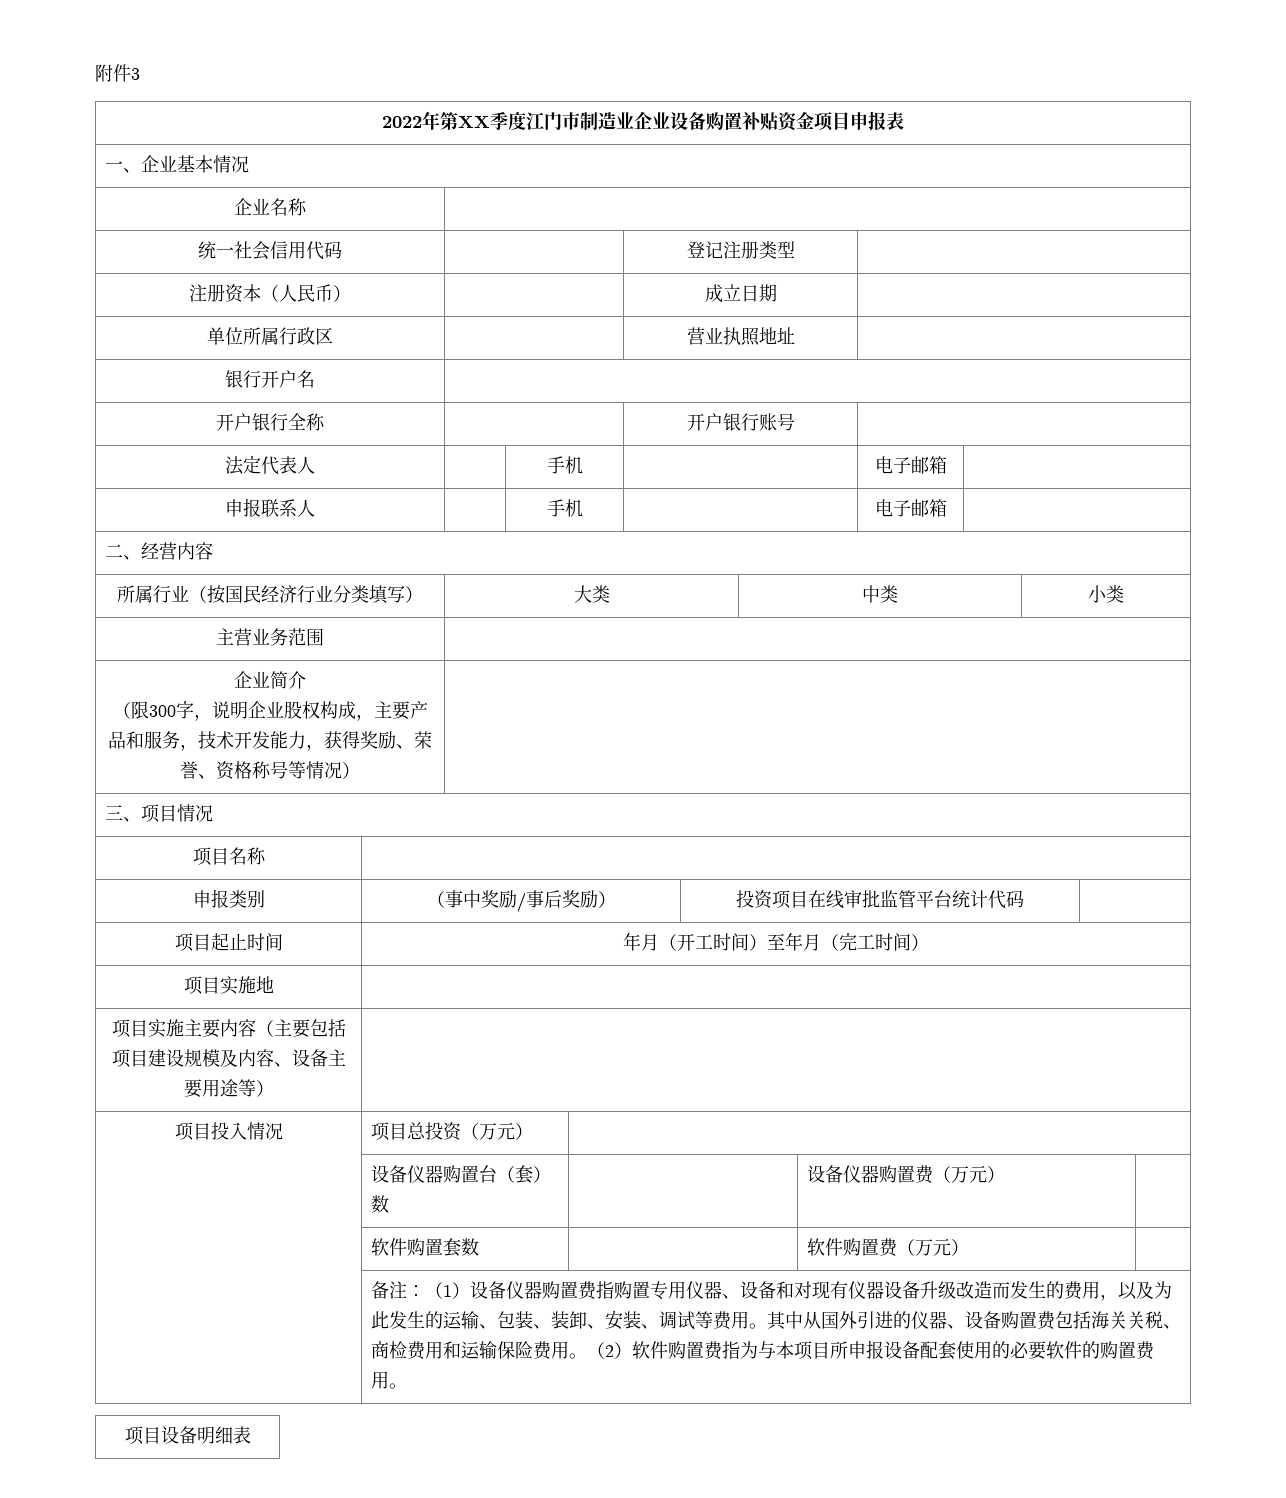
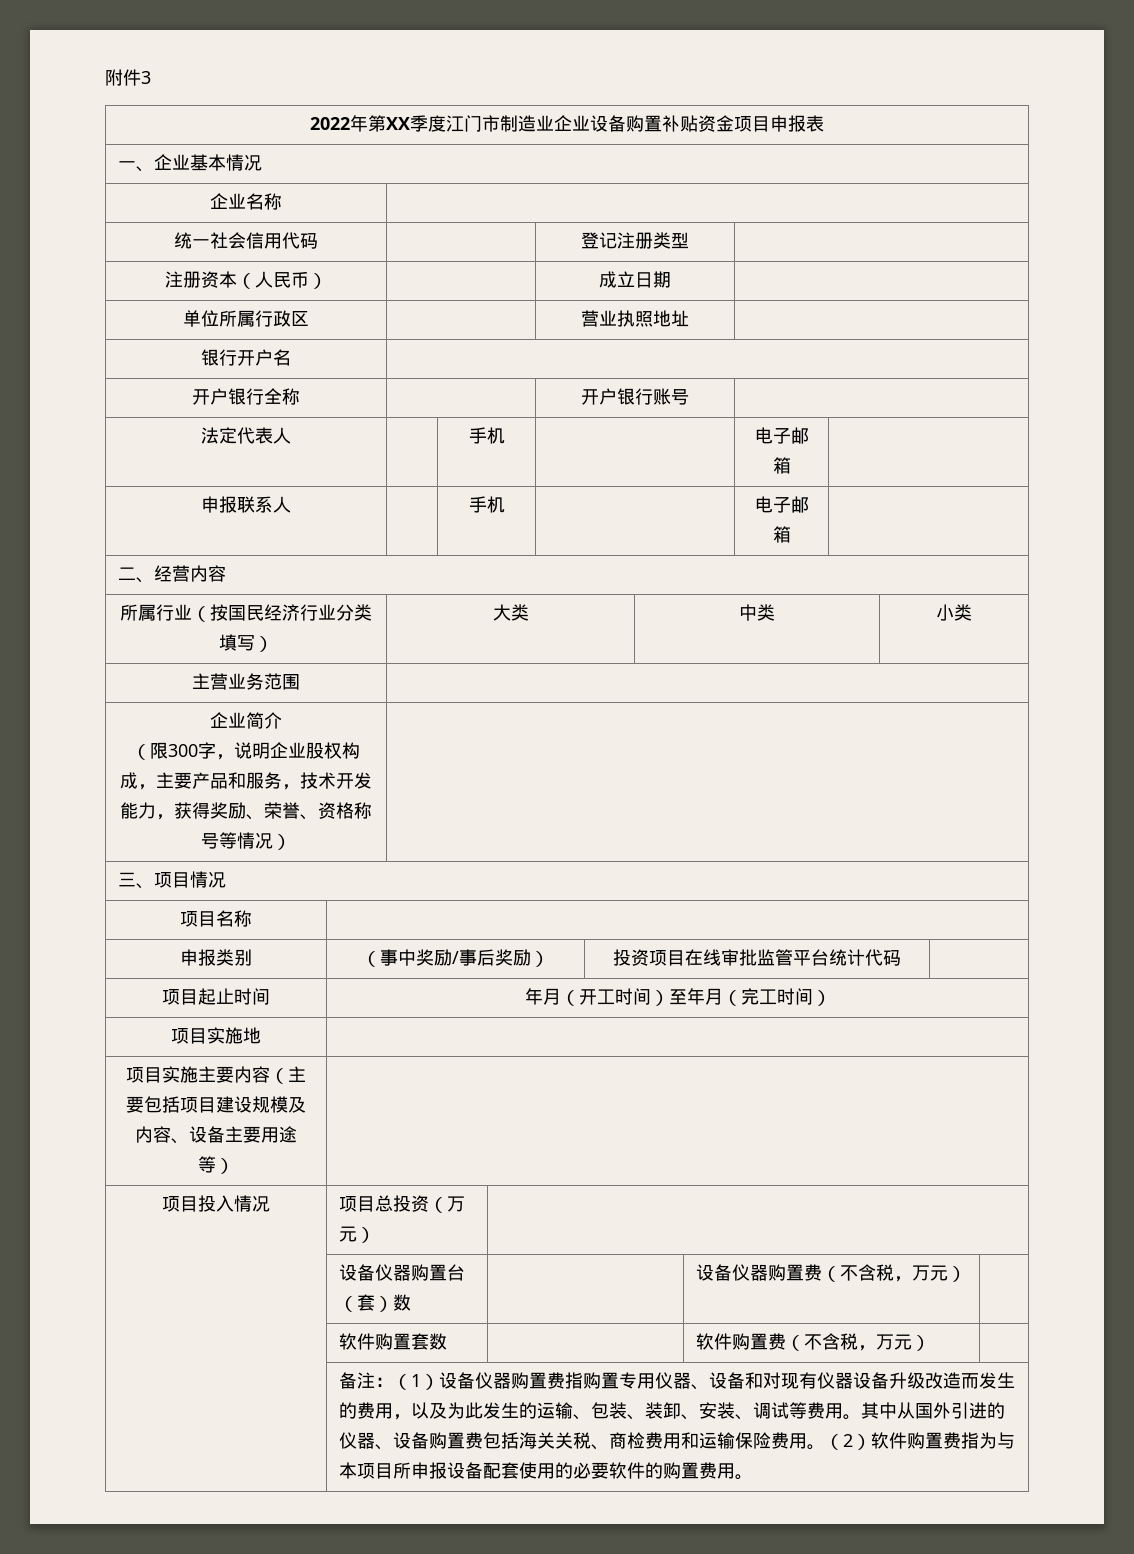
- | 设备仪器购置台（套）数 | | 设备仪器购置费（万元） |
+ | 设备仪器购置台（套）数 | | 设备仪器购置费（不含税，万元） |
- | 软件购置套数 | | 软件购置费（万元） |
+ | 软件购置套数 | | 软件购置费（不含税，万元） |
- 项目设备明细表

